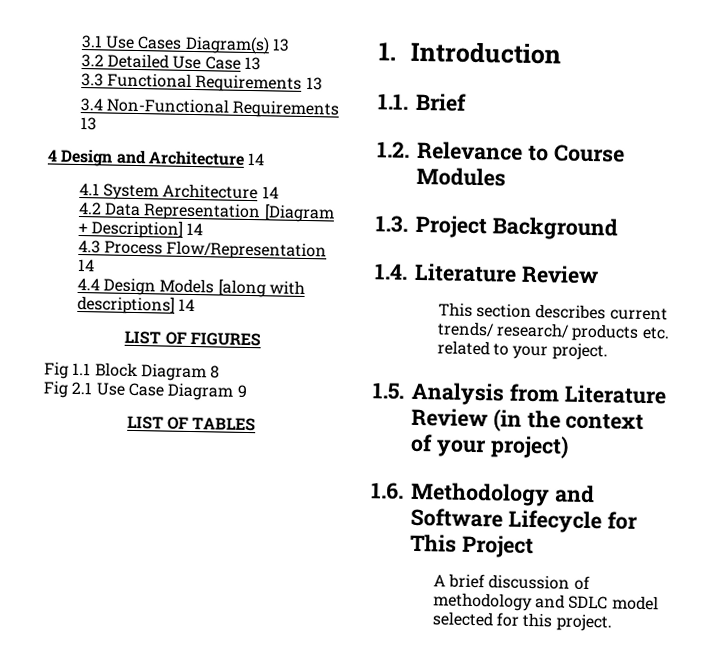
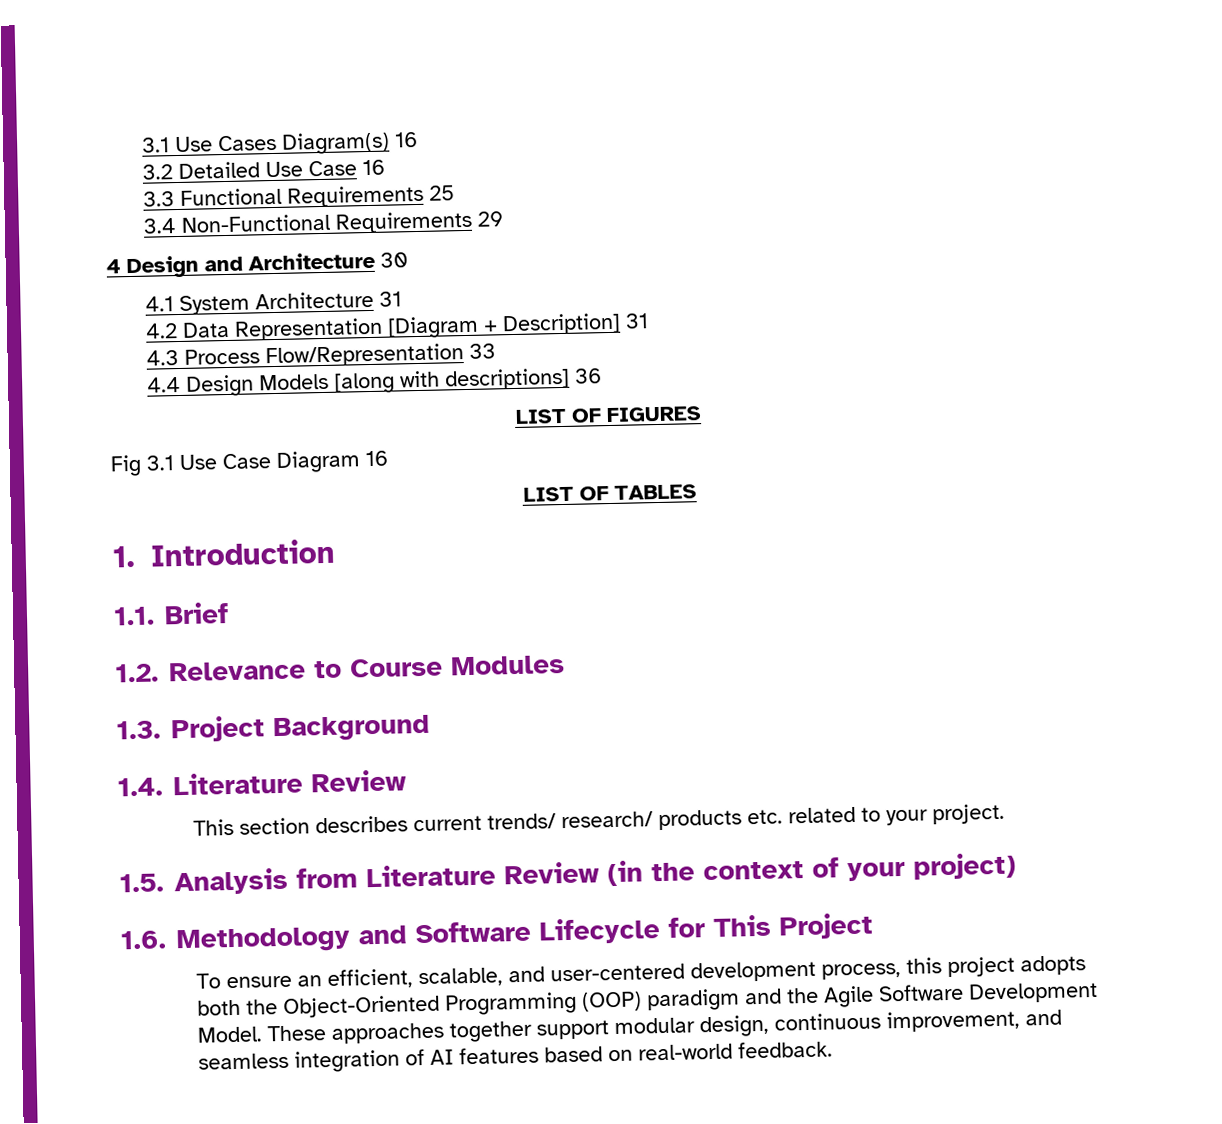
- 3.1 Use Cases Diagram(s) 13
+ 3.1 Use Cases Diagram(s) 16
- 3.2 Detailed Use Case 13
+ 3.2 Detailed Use Case 16
- 3.3 Functional Requirements 13
+ 3.3 Functional Requirements 25
- 3.4 Non-Functional Requirements 13
+ 3.4 Non-Functional Requirements 29
- 4 Design and Architecture 14
+ 4 Design and Architecture 30
- 4.1 System Architecture 14
+ 4.1 System Architecture 31
- 4.2 Data Representation [Diagram + Description] 14
+ 4.2 Data Representation [Diagram + Description] 31
- 4.3 Process Flow/Representation 14
+ 4.3 Process Flow/Representation 33
- 4.4 Design Models [along with descriptions] 14
+ 4.4 Design Models [along with descriptions] 36
- Fig 1.1 Block Diagram 8
- Fig 2.1 Use Case Diagram 9
+ Fig 3.1 Use Case Diagram 16
- A brief discussion of methodology and SDLC model selected for this project.
+ To ensure an efficient, scalable, and user-centered development process, this project adopts both the Object-Oriented Programming (OOP) paradigm and the Agile Software Development Model. These approaches together support modular design, continuous improvement, and seamless integration of AI features based on real-world feedback.

